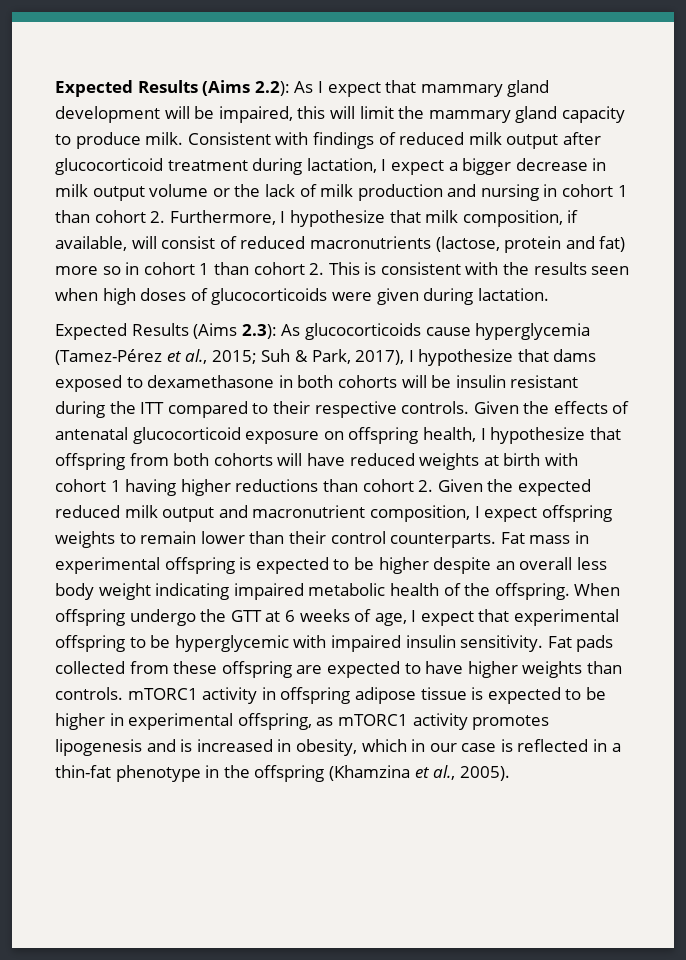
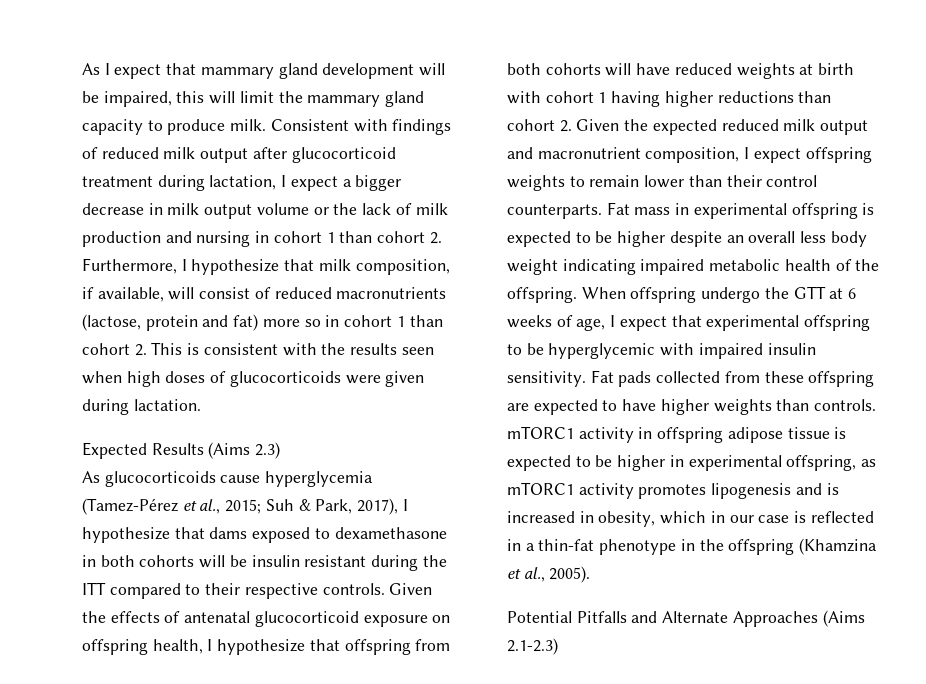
- Expected Results (Aims 2.2): As I expect that mammary gland development will be impaired, this will limit the mammary gland capacity to produce milk.
+ As I expect that mammary gland development will be impaired, this will limit the mammary gland capacity to produce milk.
- Expected Results (Aims 2.3): As glucocorticoids cause hyperglycemia (Tamez-Pérez et al., 2015; Suh & Park, 2017), I hypothesize that dams exposed to dexamethasone in both cohorts will be insulin resistant during the ITT compared to their respective controls.
+ Expected Results (Aims 2.3)
+ As glucocorticoids cause hyperglycemia (Tamez-Pérez et al., 2015; Suh & Park, 2017), I hypothesize that dams exposed to dexamethasone in both cohorts will be insulin resistant during the ITT compared to their respective controls.
+ Potential Pitfalls and Alternate Approaches (Aims 2.1-2.3)

